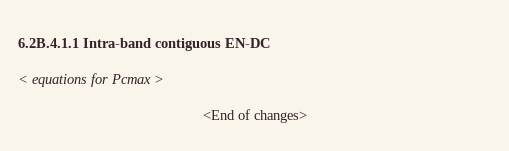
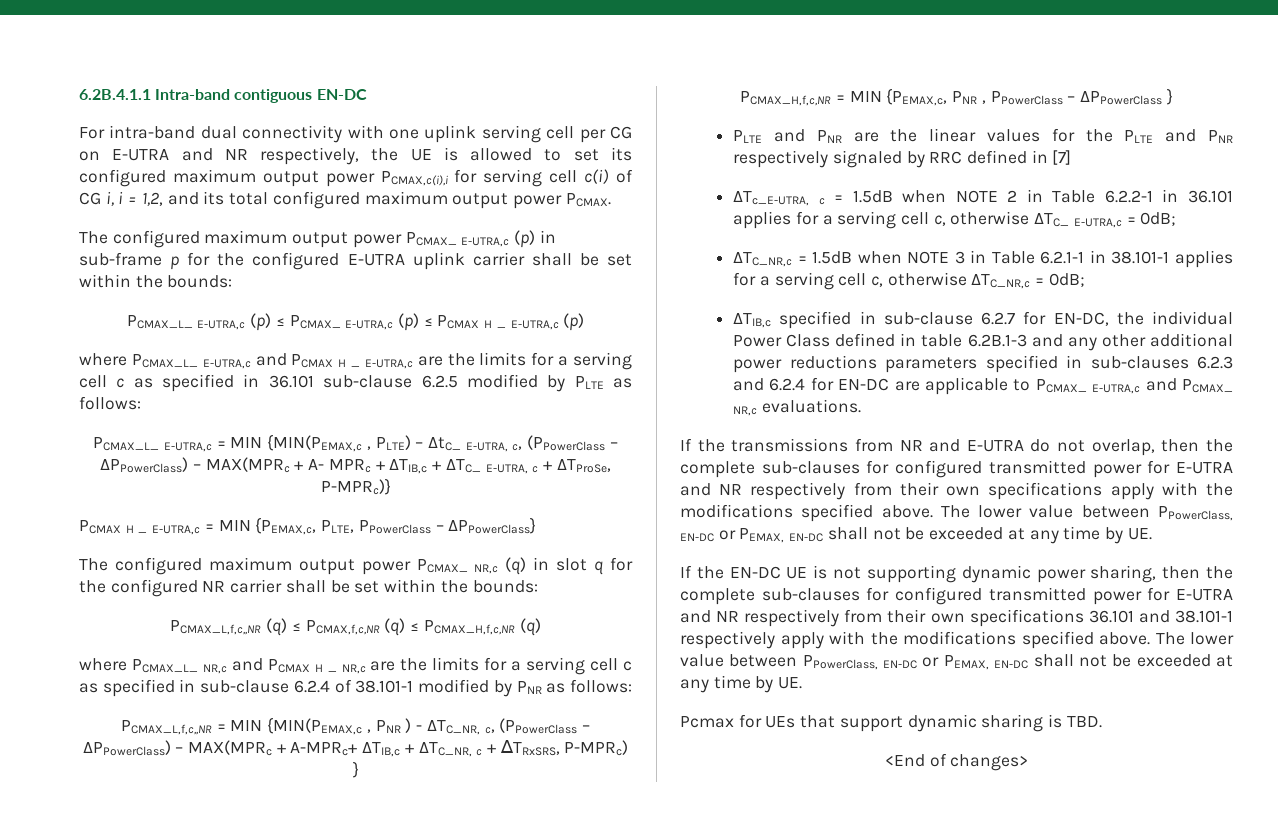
- < equations for Pcmax >
+ For intra-band dual connectivity with one uplink serving cell per CG on E-UTRA and NR respectively, the UE is allowed to set its configured maximum output power PCMAX,c(i),i for serving cell c(i) of CG i, i = 1,2, and its total configured maximum output power PCMAX.
+ The configured maximum output power PCMAX_ E-UTRA,c (p) in sub-frame p for the configured E-UTRA uplink carrier shall be set within the bounds:
+ PCMAX_L_ E-UTRA,c (p) ≤ PCMAX_ E-UTRA,c (p) ≤ PCMAX H _ E-UTRA,c (p)
+ where PCMAX_L_ E-UTRA,c and PCMAX H _ E-UTRA,c are the limits for a serving cell c as specified in 36.101 sub-clause 6.2.5 modified by PLTE as follows:
+ PCMAX_L_ E-UTRA,c = MIN {MIN(PEMAX,c , PLTE) – ΔtC_ E-UTRA, c, (PPowerClass – ΔPPowerClass) – MAX(MPRc + A- MPRc + ΔTIB,c + ΔTC_ E-UTRA, c + ΔTProSe, P-MPRc)}
+ PCMAX H _ E-UTRA,c = MIN {PEMAX,c, PLTE, PPowerClass – ΔPPowerClass}
+ The configured maximum output power PCMAX_ NR,c (q) in slot q for the configured NR carrier shall be set within the bounds:
+ PCMAX_L,f,c,,NR (q) ≤ PCMAX,f,c,NR (q) ≤ PCMAX_H,f,c,NR (q)
+ where PCMAX_L_ NR,c and PCMAX H _ NR,c are the limits for a serving cell c as specified in sub-clause 6.2.4 of 38.101-1 modified by PNR as follows:
+ PCMAX_L,f,c,,NR = MIN {MIN(PEMAX,c , PNR ) - ΔTC_NR, c, (PPowerClass – ΔPPowerClass) – MAX(MPRc + A-MPRc+ ΔTIB,c + ΔTC_NR, c + ∆TRxSRS, P-MPRc) }
+ PCMAX_H,f,c,NR = MIN {PEMAX,c, PNR , PPowerClass – ΔPPowerClass }
+ PLTE and PNR are the linear values for the PLTE and PNR respectively signaled by RRC defined in [7]
+ ΔTc_E-UTRA, c = 1.5dB when NOTE 2 in Table 6.2.2-1 in 36.101 applies for a serving cell c, otherwise ΔTC_ E-UTRA,c = 0dB;
+ ΔTC_NR,c = 1.5dB when NOTE 3 in Table 6.2.1-1 in 38.101-1 applies for a serving cell c, otherwise ΔTC_NR,c = 0dB;
+ ΔTIB,c specified in sub-clause 6.2.7 for EN-DC, the individual Power Class defined in table 6.2B.1-3 and any other additional power reductions parameters specified in sub-clauses 6.2.3 and 6.2.4 for EN-DC are applicable to PCMAX_ E-UTRA,c and PCMAX_ NR,c evaluations.
+ If the transmissions from NR and E-UTRA do not overlap, then the complete sub-clauses for configured transmitted power for E-UTRA and NR respectively from their own specifications apply with the modifications specified above. The lower value between PPowerClass, EN-DC or PEMAX, EN-DC shall not be exceeded at any time by UE.
+ If the EN-DC UE is not supporting dynamic power sharing, then the complete sub-clauses for configured transmitted power for E-UTRA and NR respectively from their own specifications 36.101 and 38.101-1 respectively apply with the modifications specified above. The lower value between PPowerClass, EN-DC or PEMAX, EN-DC shall not be exceeded at any time by UE.
+ Pcmax for UEs that support dynamic sharing is TBD.

